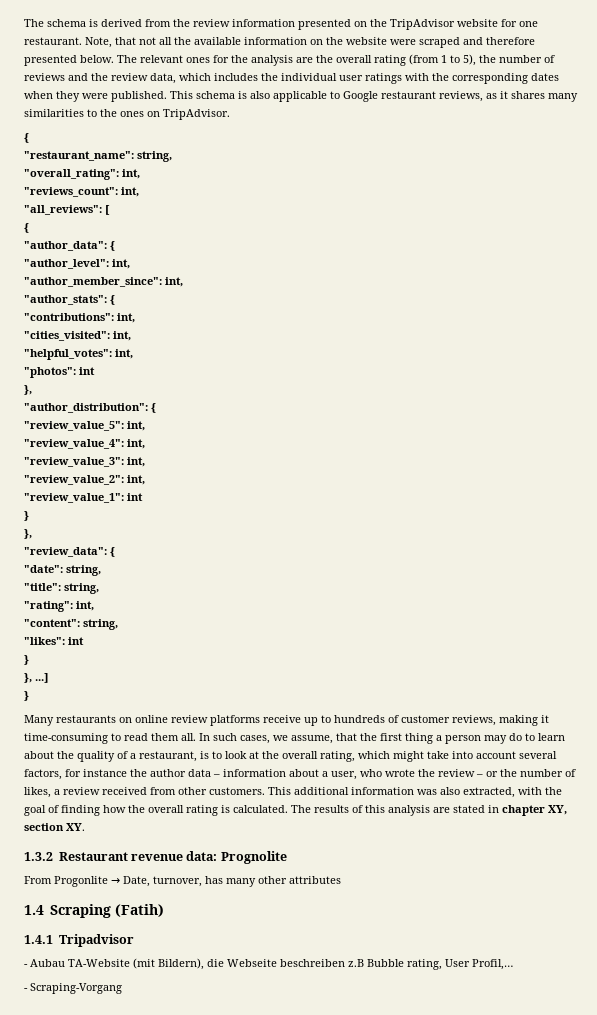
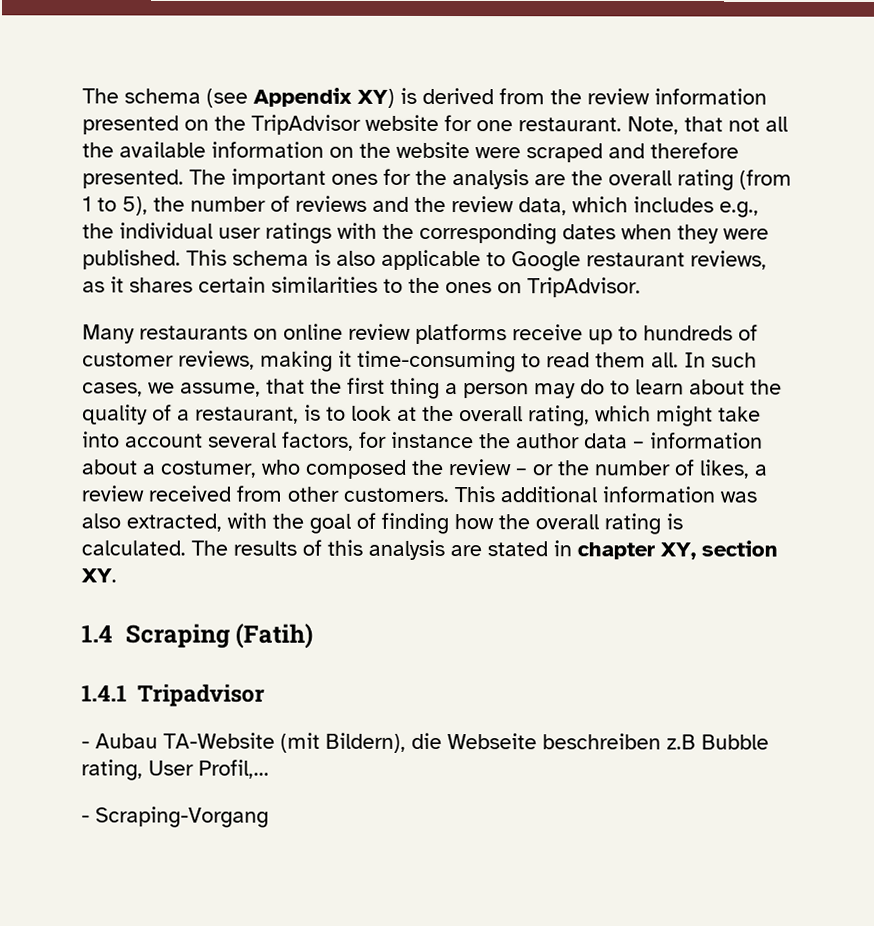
- The schema is derived from the review information presented on the TripAdvisor website for one restaurant.
+ The schema (see Appendix XY) is derived from the review information presented on the TripAdvisor website for one restaurant.
- Note, that not all the available information on the website were scraped and therefore presented below. The relevant ones for the analysis are the overall rating (from 1 to 5), the number of reviews and the review data, which includes the individual user ratings with the corresponding dates when they were published.
+ Note, that not all the available information on the website were scraped and therefore presented. The important ones for the analysis are the overall rating (from 1 to 5), the number of reviews and the review data, which includes e.g., the individual user ratings with the corresponding dates when they were published.
- This schema is also applicable to Google restaurant reviews, as it shares many similarities to the ones on TripAdvisor.
- {
- "restaurant_name": string,
- "overall_rating": int,
- "reviews_count": int,
- "all_reviews": [
- {
- "author_data": {
- "author_level": int,
- "author_member_since": int,
- "author_stats": {
- "contributions": int,
- "cities_visited": int,
- "helpful_votes": int,
- "photos": int
- },
- "author_distribution": {
- "review_value_5": int,
- "review_value_4": int,
- "review_value_3": int,
- "review_value_2": int,
- "review_value_1": int
- }
- },
- "review_data": {
- "date": string,
- "title": string,
- "rating": int,
- "content": string,
- "likes": int
- }
- }, ...]
- }
+ This schema is also applicable to Google restaurant reviews, as it shares certain similarities to the ones on TripAdvisor.
- In such cases, we assume, that the first thing a person may do to learn about the quality of a restaurant, is to look at the overall rating, which might take into account several factors, for instance the author data – information about a user, who wrote the review – or the number of likes, a review received from other customers.
+ In such cases, we assume, that the first thing a person may do to learn about the quality of a restaurant, is to look at the overall rating, which might take into account several factors, for instance the author data – information about a costumer, who composed the review – or the number of likes, a review received from other customers.
- 1.3.2 Restaurant revenue data: Prognolite
- From Progonlite → Date, turnover, has many other attributes

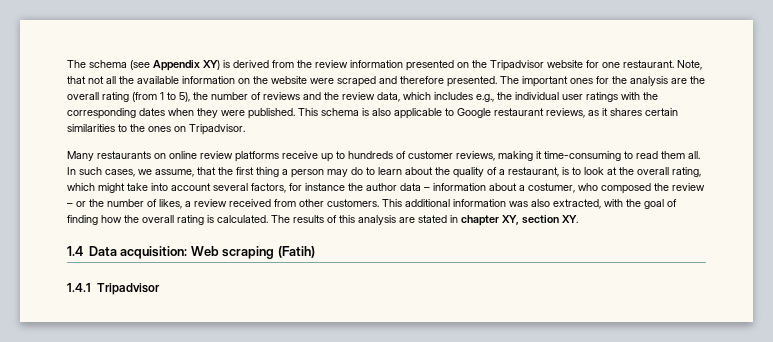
- The schema (see Appendix XY) is derived from the review information presented on the TripAdvisor website for one restaurant.
+ The schema (see Appendix XY) is derived from the review information presented on the Tripadvisor website for one restaurant.
- This schema is also applicable to Google restaurant reviews, as it shares certain similarities to the ones on TripAdvisor.
+ This schema is also applicable to Google restaurant reviews, as it shares certain similarities to the ones on Tripadvisor.
- 1.4 Scraping (Fatih)
+ 1.4 Data acquisition: Web scraping (Fatih)
- - Aubau TA-Website (mit Bildern), die Webseite beschreiben z.B Bubble rating, User Profil,…
- - Scraping-Vorgang

